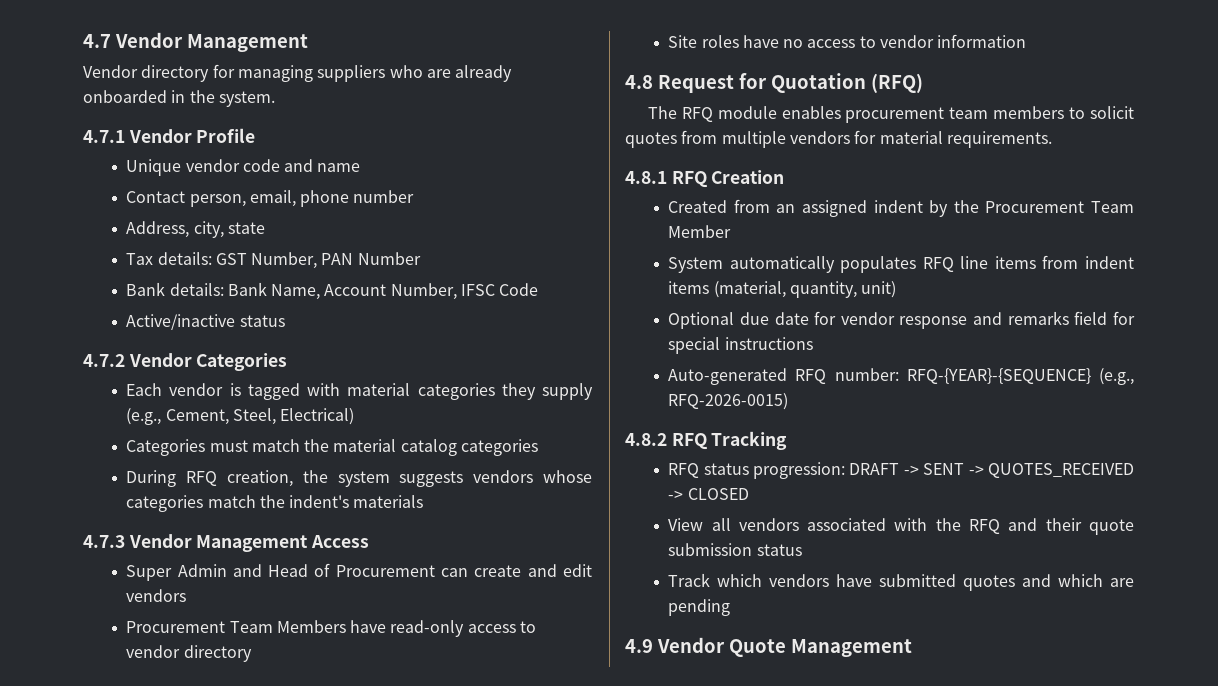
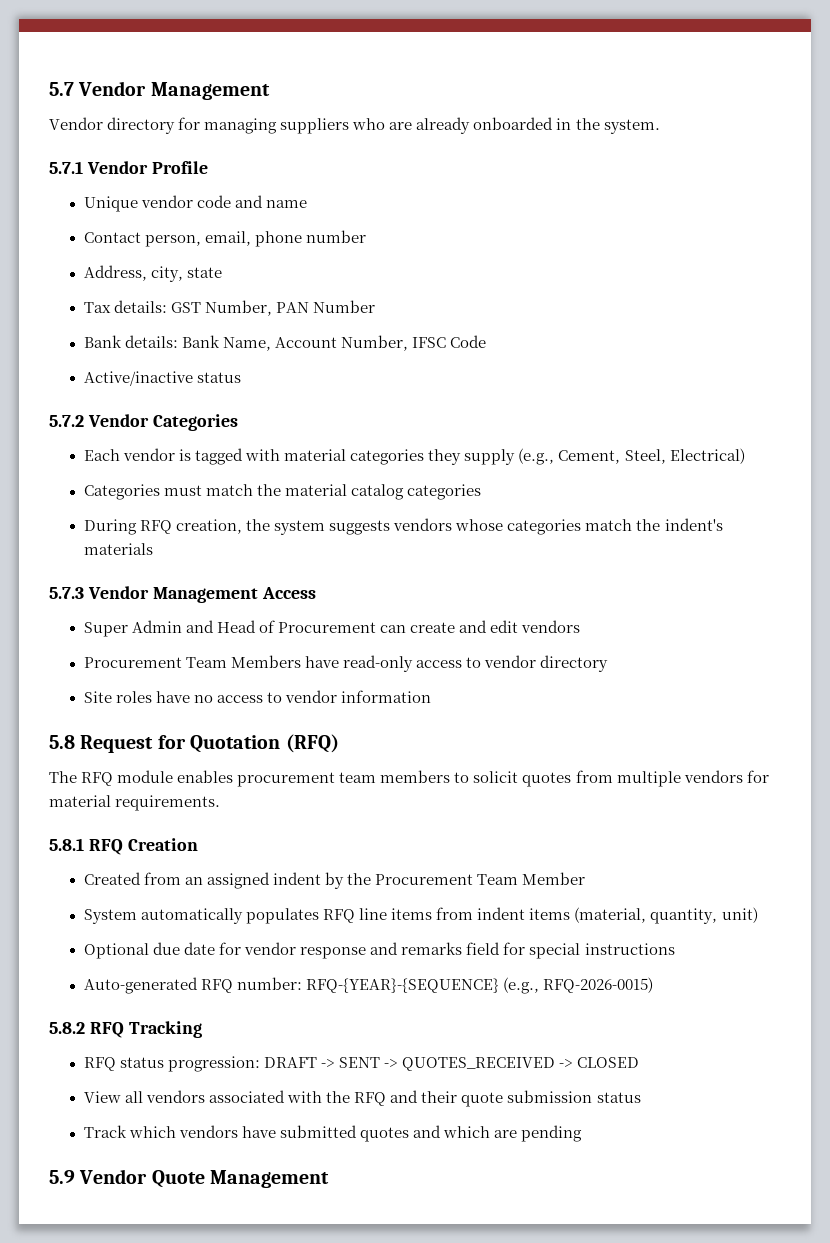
- 4.7 Vendor Management
+ 5.7 Vendor Management
- 4.7.1 Vendor Profile
+ 5.7.1 Vendor Profile
- 4.7.2 Vendor Categories
+ 5.7.2 Vendor Categories
- 4.7.3 Vendor Management Access
+ 5.7.3 Vendor Management Access
- 4.8 Request for Quotation (RFQ)
+ 5.8 Request for Quotation (RFQ)
- 4.8.1 RFQ Creation
+ 5.8.1 RFQ Creation
- 4.8.2 RFQ Tracking
+ 5.8.2 RFQ Tracking
- 4.9 Vendor Quote Management
+ 5.9 Vendor Quote Management

